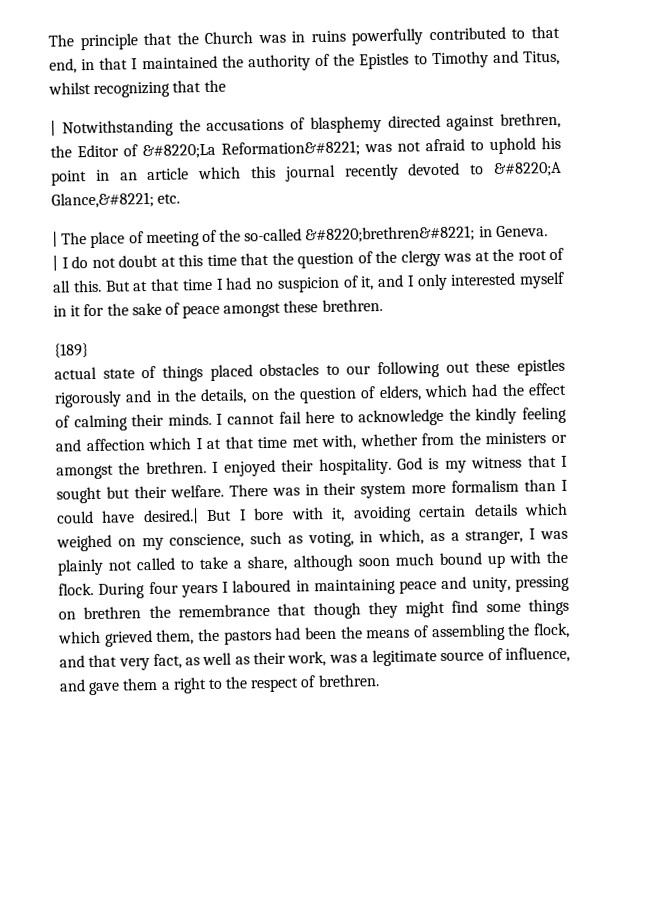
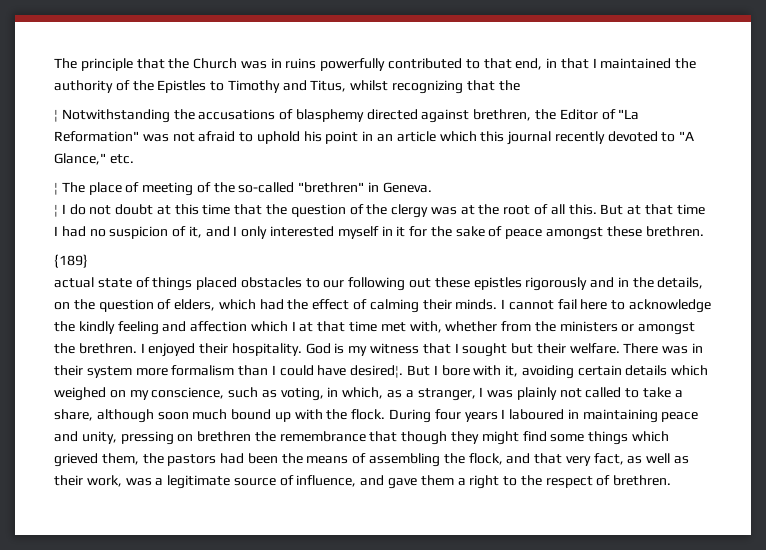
- | Notwithstanding the accusations of blasphemy directed against brethren, the Editor of &#8220;La Reformation&#8221; was not afraid to uphold his point in an article which this journal recently devoted to &#8220;A Glance,&#8221; etc.
+ ¦ Notwithstanding the accusations of blasphemy directed against brethren, the Editor of "La Reformation" was not afraid to uphold his point in an article which this journal recently devoted to "A Glance," etc.
- | The place of meeting of the so-called &#8220;brethren&#8221; in Geneva.
+ ¦ The place of meeting of the so-called "brethren" in Geneva.
- | I do not doubt at this time that the question of the clergy was at the root of all this.
+ ¦ I do not doubt at this time that the question of the clergy was at the root of all this.
- There was in their system more formalism than I could have desired.| But I bore with it, avoiding certain details which weighed on my conscience, such as voting, in which, as a stranger, I was plainly not called to take a share, although soon much bound up with the flock.
+ There was in their system more formalism than I could have desired¦. But I bore with it, avoiding certain details which weighed on my conscience, such as voting, in which, as a stranger, I was plainly not called to take a share, although soon much bound up with the flock.

